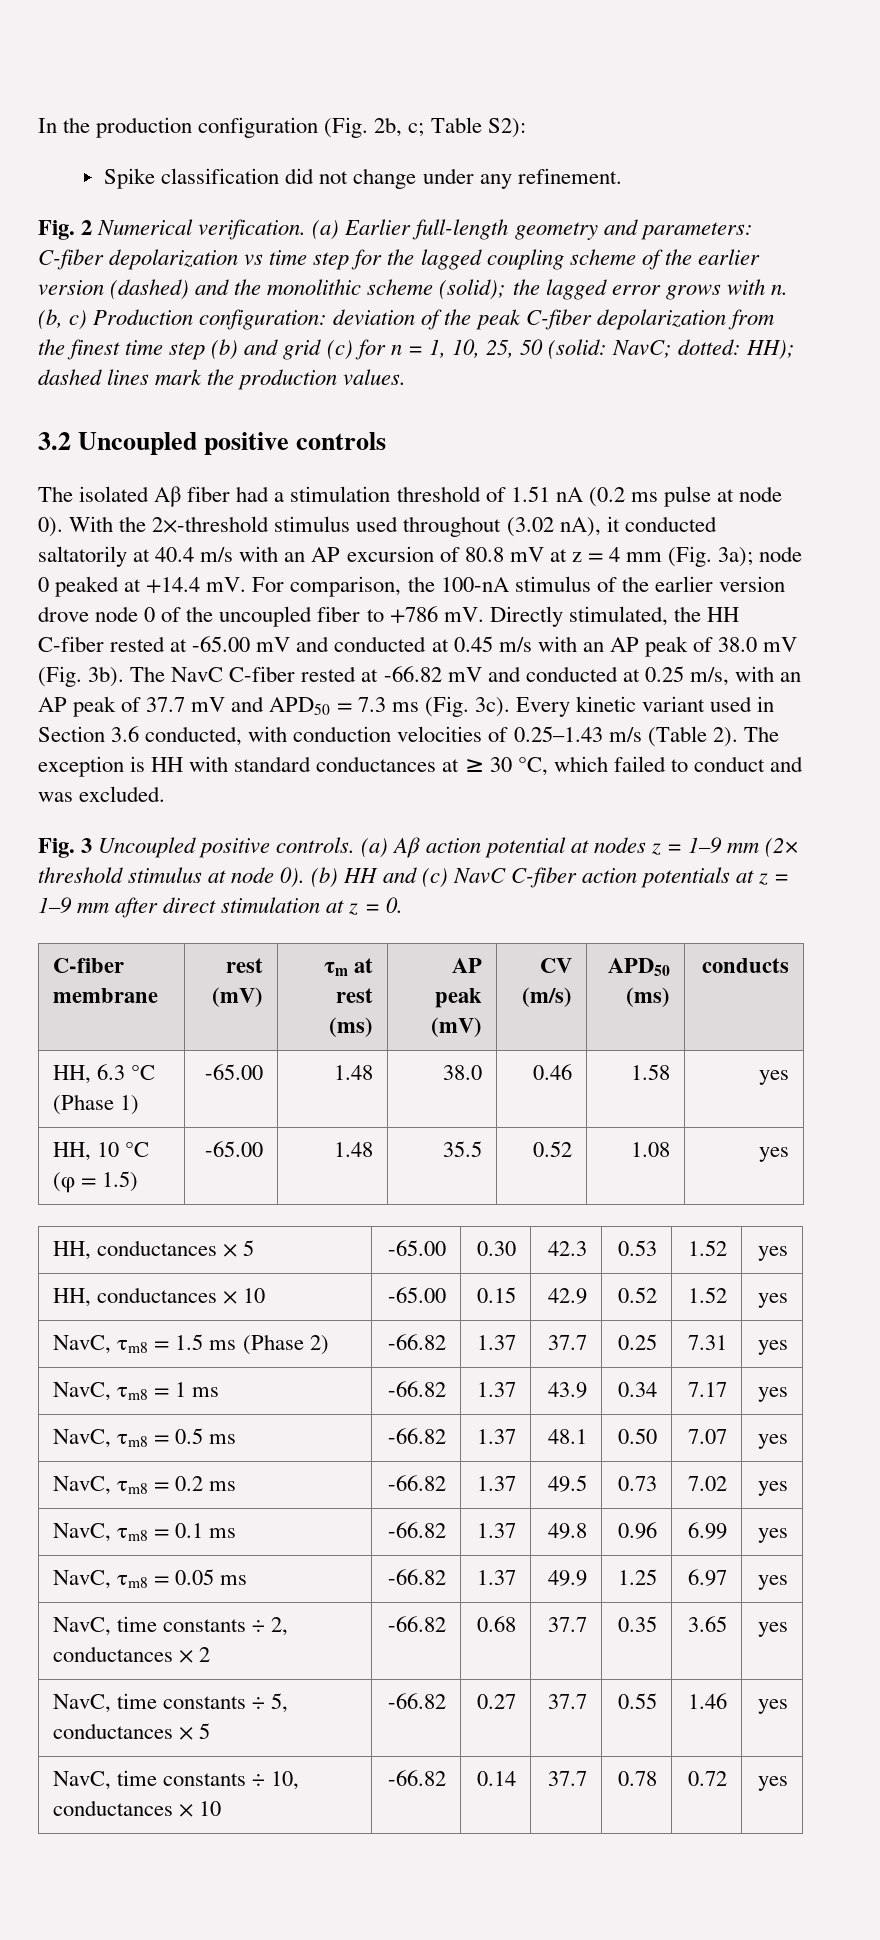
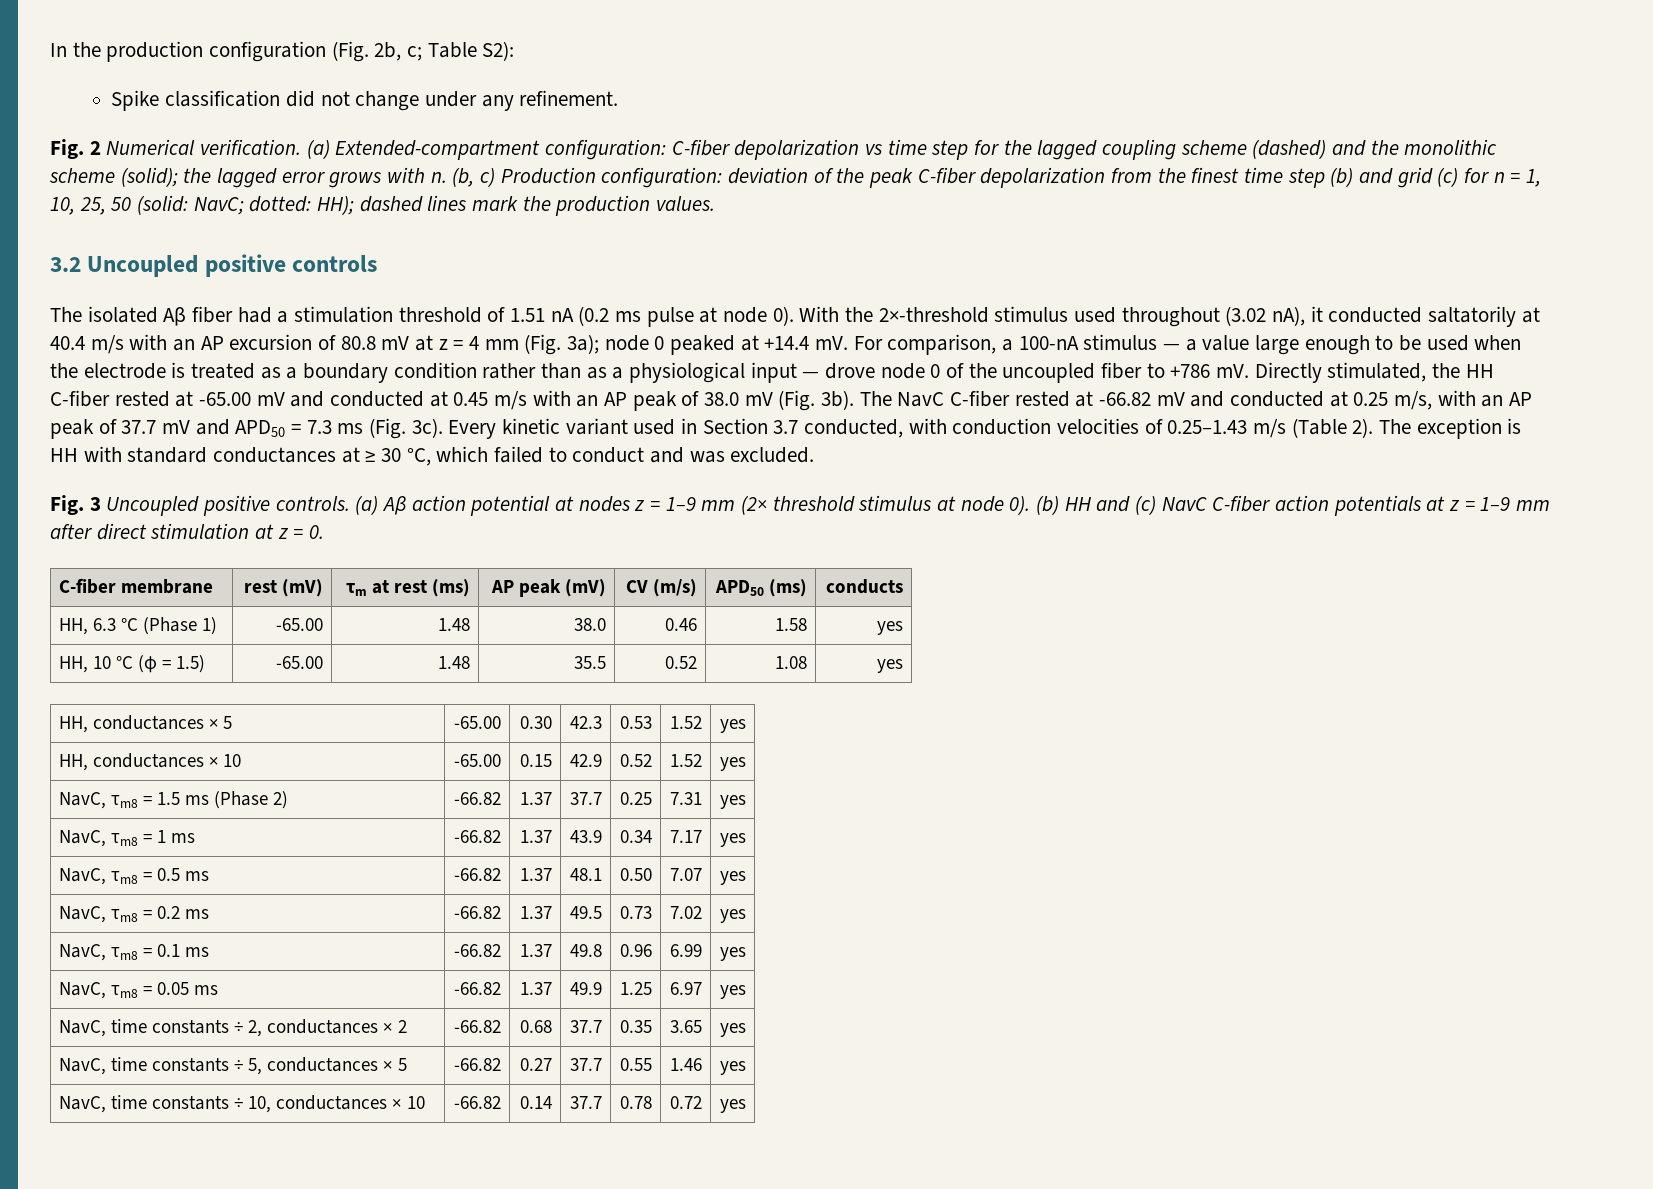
- (a) Earlier full-length geometry and parameters: C-fiber depolarization vs time step for the lagged coupling scheme of the earlier version (dashed) and the monolithic scheme (solid); the lagged error grows with n.
+ (a) Extended-compartment configuration: C-fiber depolarization vs time step for the lagged coupling scheme (dashed) and the monolithic scheme (solid); the lagged error grows with n.
- For comparison, the 100-nA stimulus of the earlier version drove node 0 of the uncoupled fiber to +786 mV.
+ For comparison, a 100-nA stimulus — a value large enough to be used when the electrode is treated as a boundary condition rather than as a physiological input — drove node 0 of the uncoupled fiber to +786 mV.
- Every kinetic variant used in Section 3.6 conducted, with conduction velocities of 0.25–1.43 m/s (Table 2).
+ Every kinetic variant used in Section 3.7 conducted, with conduction velocities of 0.25–1.43 m/s (Table 2).

